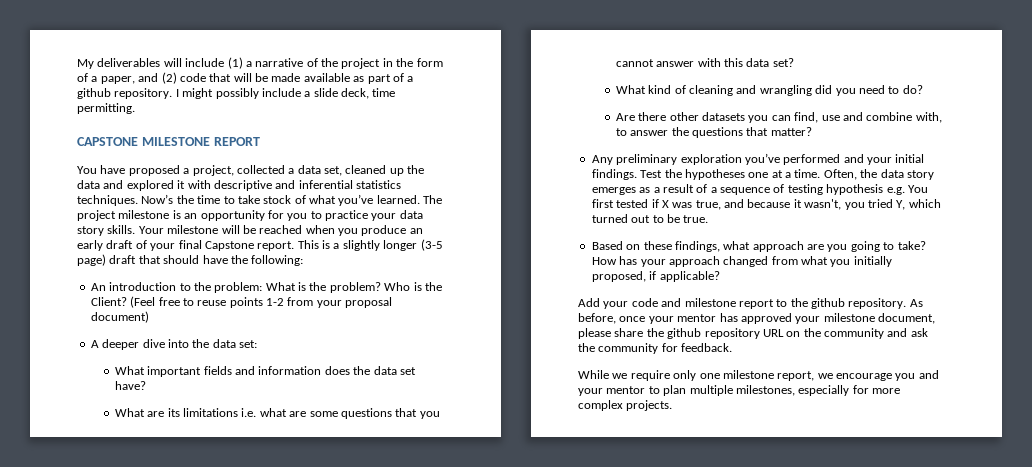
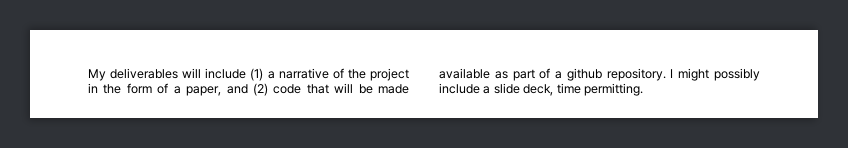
- CAPSTONE MILESTONE REPORT
- You have proposed a project, collected a data set, cleaned up the data and explored it with descriptive and inferential statistics techniques. Now’s the time to take stock of what you’ve learned. The project milestone is an opportunity for you to practice your data story skills. Your milestone will be reached when you produce an early draft of your final Capstone report. This is a slightly longer (3-5 page) draft that should have the following:
- An introduction to the problem: What is the problem? Who is the Client? (Feel free to reuse points 1-2 from your proposal document)
- A deeper dive into the data set:
- What important fields and information does the data set have?
- What are its limitations i.e. what are some questions that you cannot answer with this data set?
- What kind of cleaning and wrangling did you need to do?
- Are there other datasets you can find, use and combine with, to answer the questions that matter?
- Any preliminary exploration you’ve performed and your initial findings. Test the hypotheses one at a time. Often, the data story emerges as a result of a sequence of testing hypothesis e.g. You first tested if X was true, and because it wasn't, you tried Y, which turned out to be true.
- Based on these findings, what approach are you going to take? How has your approach changed from what you initially proposed, if applicable?
- Add your code and milestone report to the github repository. As before, once your mentor has approved your milestone document, please share the github repository URL on the community and ask the community for feedback.
- While we require only one milestone report, we encourage you and your mentor to plan multiple milestones, especially for more complex projects.

